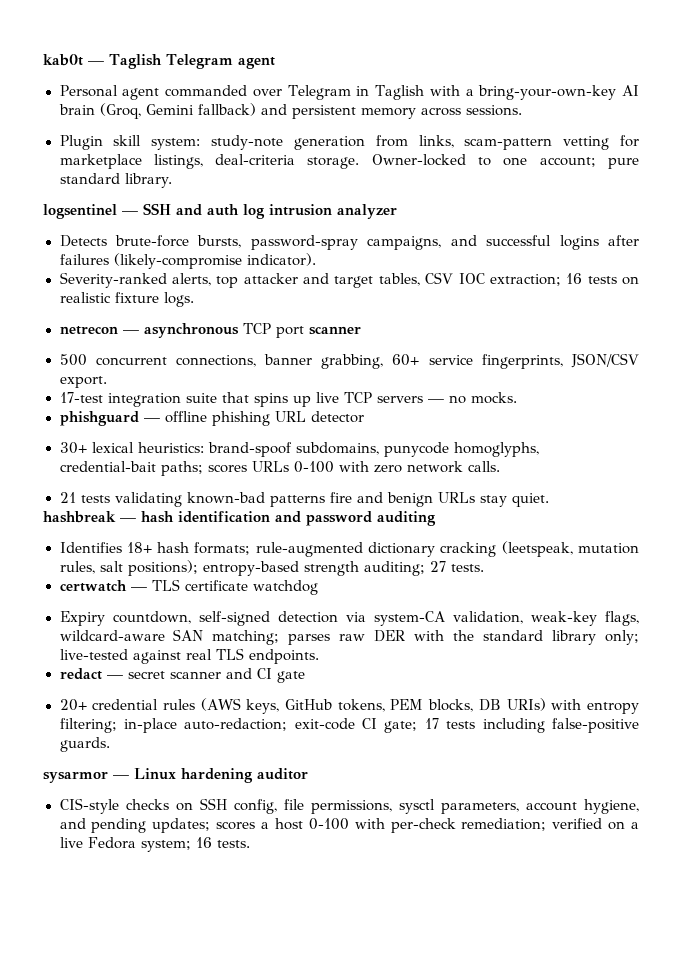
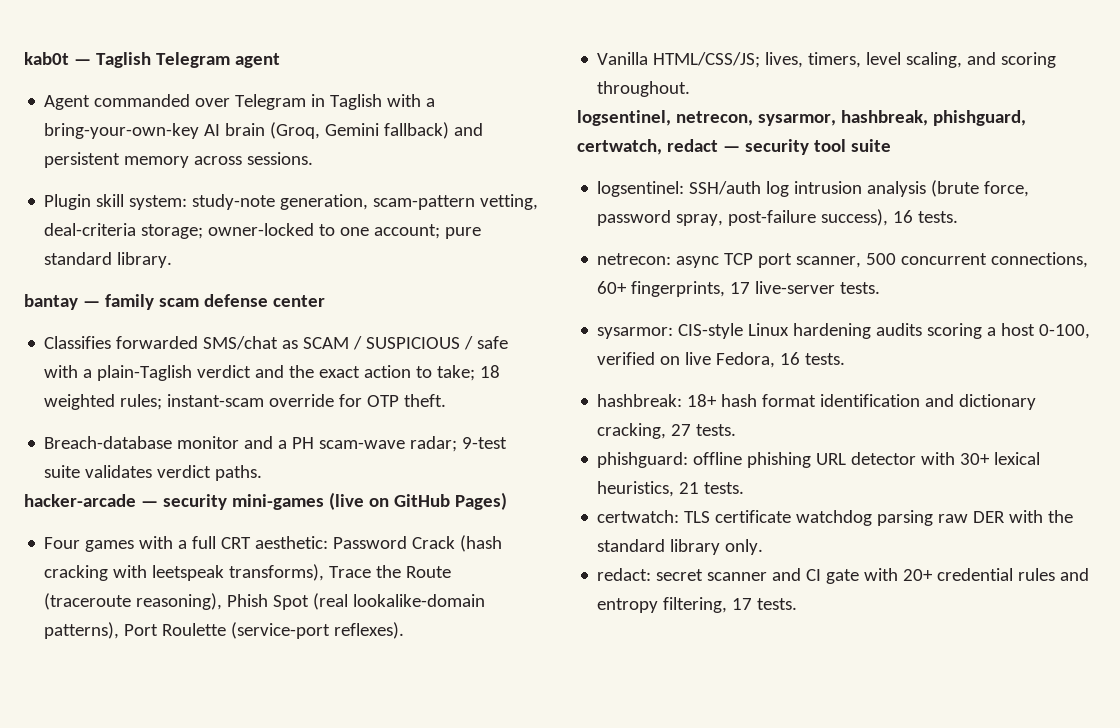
- Personal agent commanded over Telegram in Taglish with a bring-your-own-key AI brain (Groq, Gemini fallback) and persistent memory across sessions.
+ Agent commanded over Telegram in Taglish with a bring-your-own-key AI brain (Groq, Gemini fallback) and persistent memory across sessions.
- Plugin skill system: study-note generation from links, scam-pattern vetting for marketplace listings, deal-criteria storage. Owner-locked to one account; pure standard library.
+ Plugin skill system: study-note generation, scam-pattern vetting, deal-criteria storage; owner-locked to one account; pure standard library.
- logsentinel — SSH and auth log intrusion analyzer
- Detects brute-force bursts, password-spray campaigns, and successful logins after failures (likely-compromise indicator).
- Severity-ranked alerts, top attacker and target tables, CSV IOC extraction; 16 tests on realistic fixture logs.
- netrecon — asynchronous TCP port scanner
- 500 concurrent connections, banner grabbing, 60+ service fingerprints, JSON/CSV export.
- 17-test integration suite that spins up live TCP servers — no mocks.
- phishguard — offline phishing URL detector
- 30+ lexical heuristics: brand-spoof subdomains, punycode homoglyphs, credential-bait paths; scores URLs 0-100 with zero network calls.
- 21 tests validating known-bad patterns fire and benign URLs stay quiet.
- hashbreak — hash identification and password auditing
- Identifies 18+ hash formats; rule-augmented dictionary cracking (leetspeak, mutation rules, salt positions); entropy-based strength auditing; 27 tests.
- certwatch — TLS certificate watchdog
- Expiry countdown, self-signed detection via system-CA validation, weak-key flags, wildcard-aware SAN matching; parses raw DER with the standard library only; live-tested against real TLS endpoints.
- redact — secret scanner and CI gate
- 20+ credential rules (AWS keys, GitHub tokens, PEM blocks, DB URIs) with entropy filtering; in-place auto-redaction; exit-code CI gate; 17 tests including false-positive guards.
- sysarmor — Linux hardening auditor
- CIS-style checks on SSH config, file permissions, sysctl parameters, account hygiene, and pending updates; scores a host 0-100 with per-check remediation; verified on a live Fedora system; 16 tests.
+ bantay — family scam defense center
+ Classifies forwarded SMS/chat as SCAM / SUSPICIOUS / safe with a plain-Taglish verdict and the exact action to take; 18 weighted rules; instant-scam override for OTP theft.
+ Breach-database monitor and a PH scam-wave radar; 9-test suite validates verdict paths.
+ hacker-arcade — security mini-games (live on GitHub Pages)
+ Four games with a full CRT aesthetic: Password Crack (hash cracking with leetspeak transforms), Trace the Route (traceroute reasoning), Phish Spot (real lookalike-domain patterns), Port Roulette (service-port reflexes).
+ Vanilla HTML/CSS/JS; lives, timers, level scaling, and scoring throughout.
+ logsentinel, netrecon, sysarmor, hashbreak, phishguard, certwatch, redact — security tool suite
+ logsentinel: SSH/auth log intrusion analysis (brute force, password spray, post-failure success), 16 tests.
+ netrecon: async TCP port scanner, 500 concurrent connections, 60+ fingerprints, 17 live-server tests.
+ sysarmor: CIS-style Linux hardening audits scoring a host 0-100, verified on live Fedora, 16 tests.
+ hashbreak: 18+ hash format identification and dictionary cracking, 27 tests.
+ phishguard: offline phishing URL detector with 30+ lexical heuristics, 21 tests.
+ certwatch: TLS certificate watchdog parsing raw DER with the standard library only.
+ redact: secret scanner and CI gate with 20+ credential rules and entropy filtering, 17 tests.

